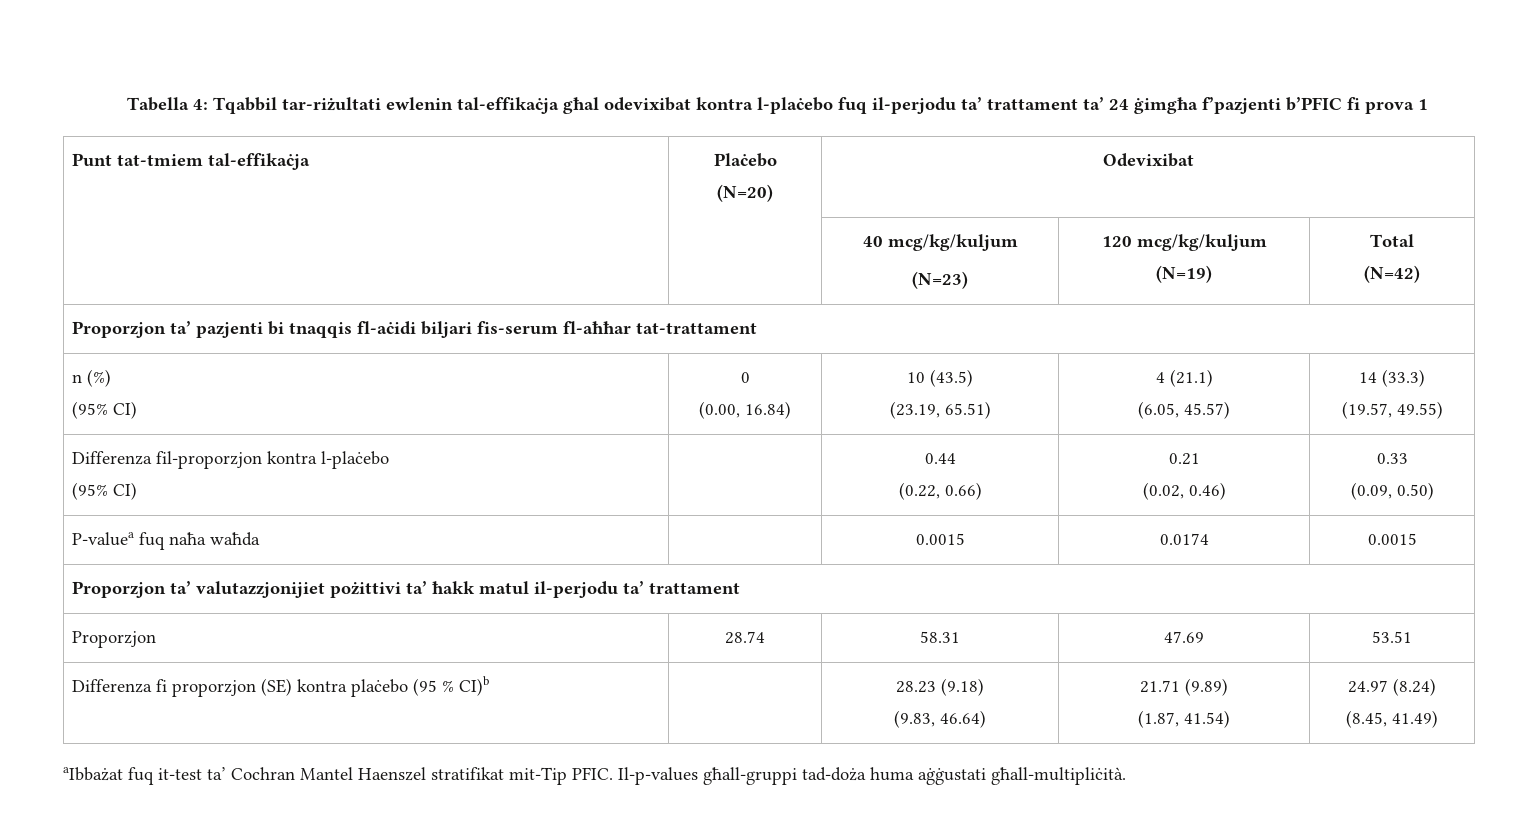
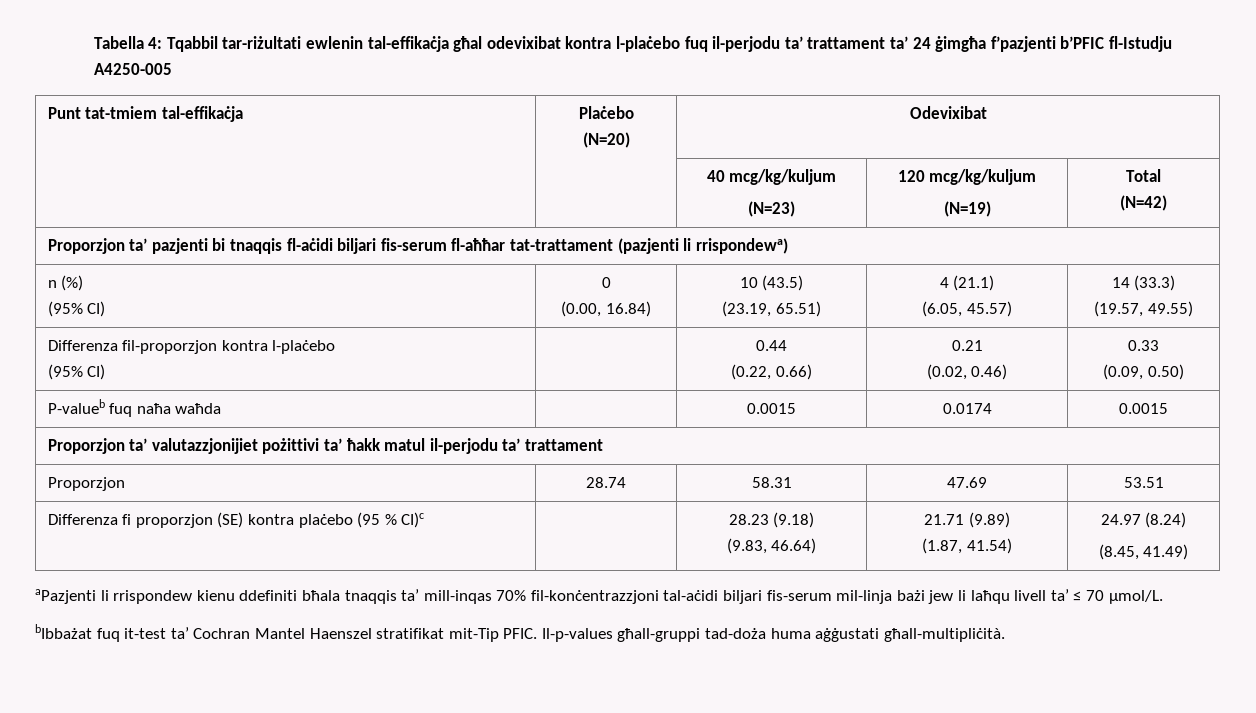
- Tabella 4: Tqabbil tar-riżultati ewlenin tal-effikaċja għal odevixibat kontra l-plaċebo fuq il-perjodu ta’ trattament ta’ 24 ġimgħa f’pazjenti b’PFIC fi prova 1
+ Tabella 4: Tqabbil tar-riżultati ewlenin tal-effikaċja għal odevixibat kontra l-plaċebo fuq il-perjodu ta’ trattament ta’ 24 ġimgħa f’pazjenti b’PFIC fl-Istudju A4250-005
- Proporzjon ta’ pazjenti bi tnaqqis fl-aċidi biljari fis-serum fl-aħħar tat-trattament
+ Proporzjon ta’ pazjenti bi tnaqqis fl-aċidi biljari fis-serum fl-aħħar tat-trattament (pazjenti li rrispondewa)
- P-valuea fuq naħa waħda | | 0.0015 | 0.0174 | 0.0015
+ P-valueb fuq naħa waħda | | 0.0015 | 0.0174 | 0.0015
- Differenza fi proporzjon (SE) kontra plaċebo (95 % CI)b | | 28.23 (9.18)
+ Differenza fi proporzjon (SE) kontra plaċebo (95 % CI)c | | 28.23 (9.18)
- aIbbażat fuq it-test ta’ Cochran Mantel Haenszel stratifikat mit-Tip PFIC.
+ aPazjenti li rrispondew kienu ddefiniti bħala tnaqqis ta’ mill-inqas 70% fil-konċentrazzjoni tal-aċidi biljari fis-serum mil-linja bażi jew li laħqu livell ta’ ≤ 70 µmol/L.
+ bIbbażat fuq it-test ta’ Cochran Mantel Haenszel stratifikat mit-Tip PFIC.

